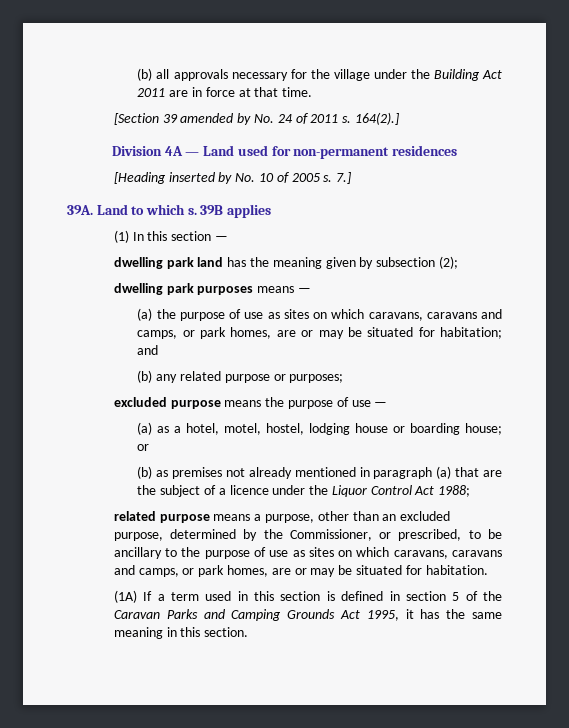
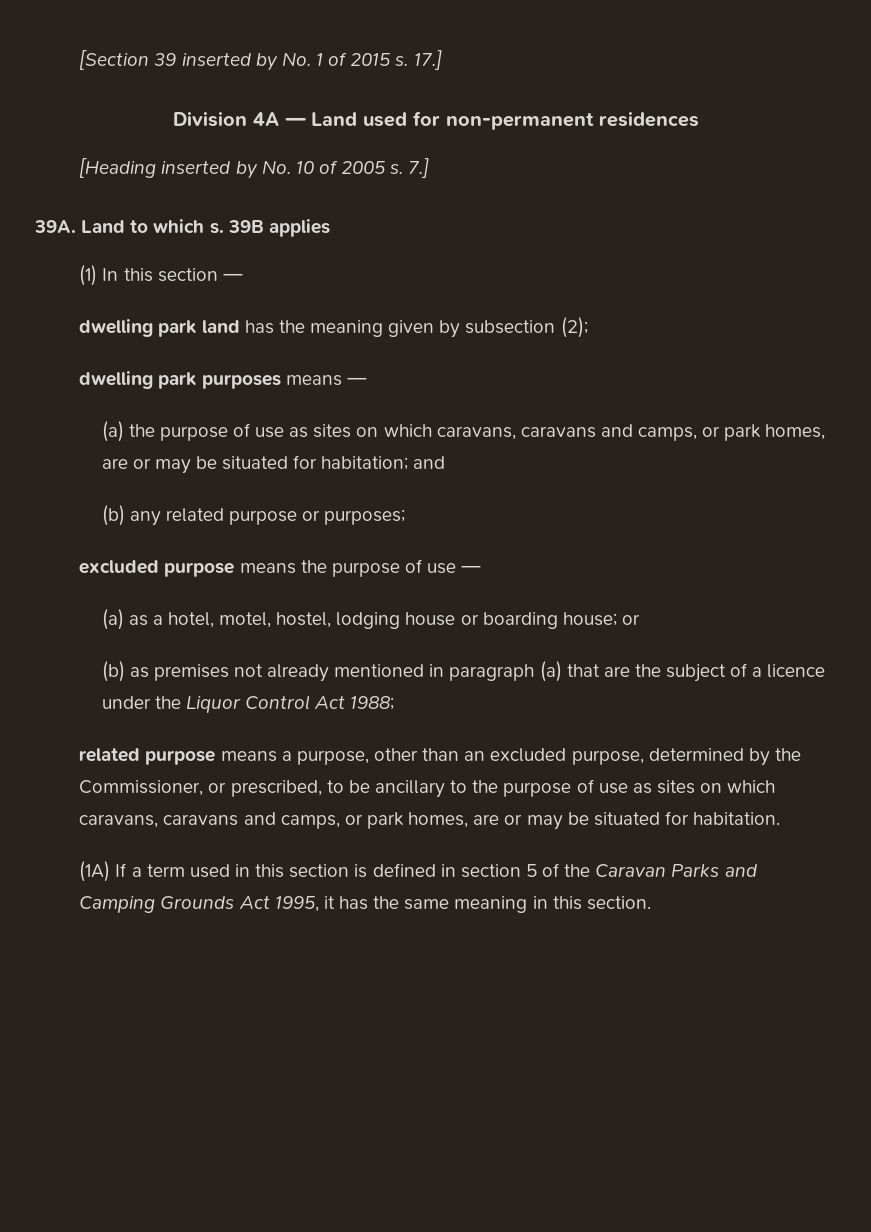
- (b) all approvals necessary for the village under the Building Act 2011 are in force at that time.
- [Section 39 amended by No. 24 of 2011 s. 164(2).]
+ [Section 39 inserted by No. 1 of 2015 s. 17.]

